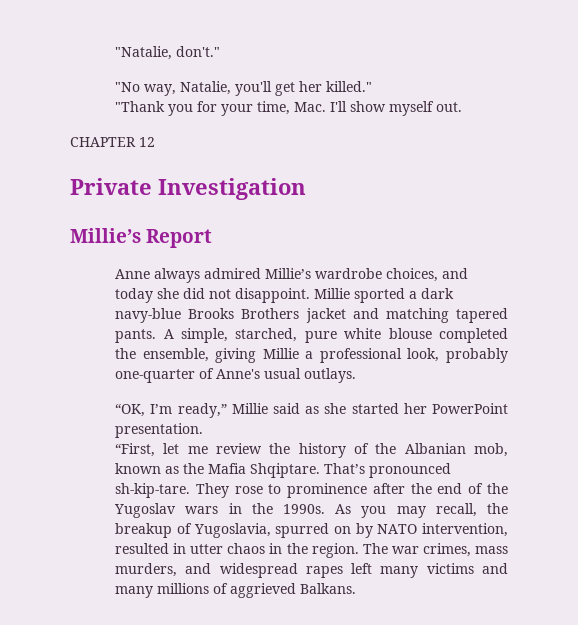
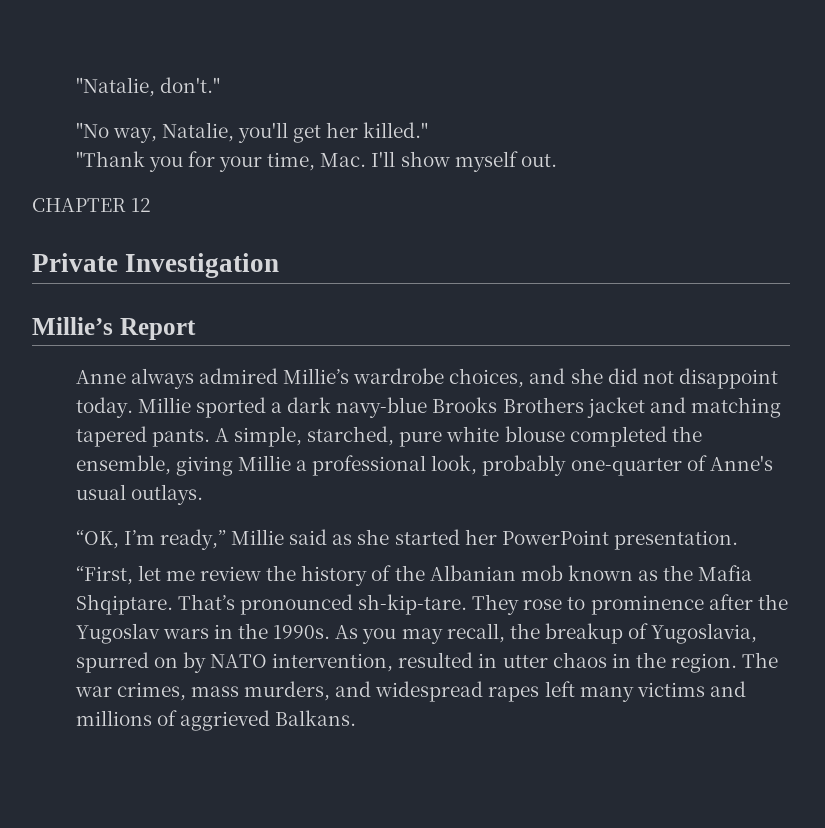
- Anne always admired Millie’s wardrobe choices, and today she did not disappoint.
+ Anne always admired Millie’s wardrobe choices, and she did not disappoint today.
- “First, let me review the history of the Albanian mob, known as the Mafia Shqiptare.
+ “First, let me review the history of the Albanian mob known as the Mafia Shqiptare.
- They rose to prominence after the end of the Yugoslav wars in the 1990s.
+ They rose to prominence after the Yugoslav wars in the 1990s.
- The war crimes, mass murders, and widespread rapes left many victims and many millions of aggrieved Balkans.
+ The war crimes, mass murders, and widespread rapes left many victims and millions of aggrieved Balkans.

